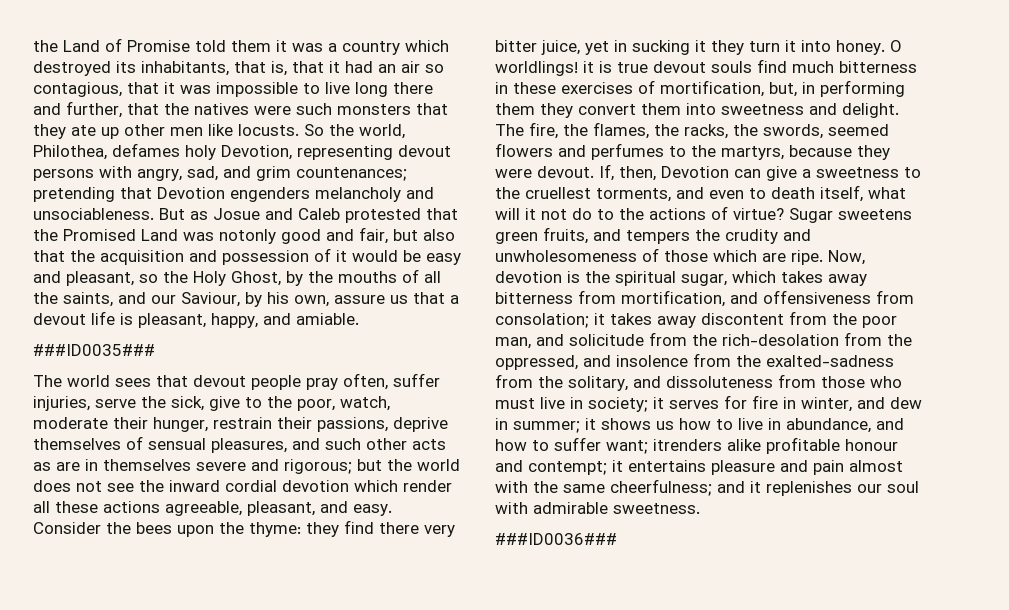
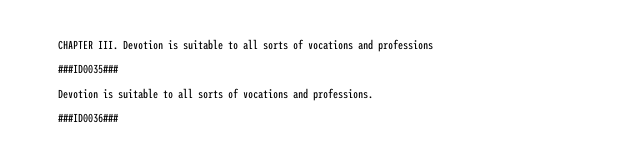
- the Land of Promise told them it was a country which destroyed its inhabitants, that is, that it had an air so contagious, that it was impossible to live long there and further, that the natives were such monsters that they ate up other men like locusts. So the world, Philothea, defames holy Devotion, representing devout persons with angry, sad, and grim countenances; pretending that Devotion engenders melancholy and unsociableness. But as Josue and Caleb protested that the Promised Land was notonly good and fair, but also that the acquisition and possession of it would be easy and pleasant, so the Holy Ghost, by the mouths of all the saints, and our Saviour, by his own, assure us that a devout life is pleasant, happy, and amiable.
+ CHAPTER III. Devotion is suitable to all sorts of vocations and professions
  ###ID0035###
- The world sees that devout people pray often, suffer injuries, serve the sick, give to the poor, watch, moderate their hunger, restrain their passions, deprive themselves of sensual pleasures, and such other acts as are in themselves severe and rigorous; but the world does not see the inward cordial devotion which render all these actions agreeable, pleasant, and easy. Consider the bees upon the thyme: they find there very bitter juice, yet in sucking it they turn it into honey. O worldlings! it is true devout souls find much bitterness in these exercises of mortification, but, in performing them they convert them into sweetness and delight. The fire, the flames, the racks, the swords, seemed flowers and perfumes to the martyrs, because they were devout. If, then, Devotion can give a sweetness to the cruellest torments, and even to death itself, what will it not do to the actions of virtue? Sugar sweetens green fruits, and tempers the crudity and unwholesomeness of those which are ripe. Now, devotion is the spiritual sugar, which takes away bitterness from mortification, and offensiveness from consolation; it takes away discontent from the poor man, and solicitude from the rich-desolation from the oppressed, and insolence from the exalted-sadness from the solitary, and dissoluteness from those who must live in society; it serves for fire in winter, and dew in summer; it shows us how to live in abundance, and how to suffer want; itrenders alike profitable honour and contempt; it entertains pleasure and pain almost with the same cheerfulness; and it replenishes our soul with admirable sweetness.
+ Devotion is suitable to all sorts of vocations and professions.

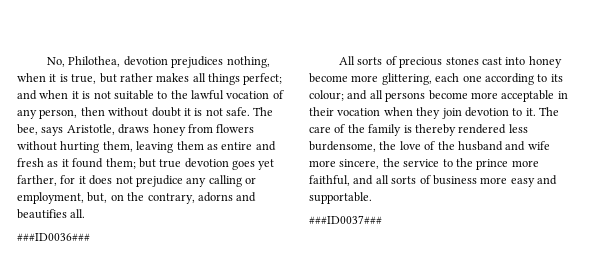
- CHAPTER III. Devotion is suitable to all sorts of vocations and professions
- ###ID0035###
- Devotion is suitable to all sorts of vocations and professions.
+ No, Philothea, devotion prejudices nothing, when it is true, but rather makes all things perfect; and when it is not suitable to the lawful vocation of any person, then without doubt it is not safe. The bee, says Aristotle, draws honey from flowers without hurting them, leaving them as entire and fresh as it found them; but true devotion goes yet farther, for it does not prejudice any calling or employment, but, on the contrary, adorns and beautifies all.
  ###ID0036###
+ All sorts of precious stones cast into honey become more glittering, each one according to its colour; and all persons become more acceptable in their vocation when they join devotion to it. The care of the family is thereby rendered less burdensome, the love of the husband and wife more sincere, the service to the prince more faithful, and all sorts of business more easy and supportable.
+ ###ID0037###

